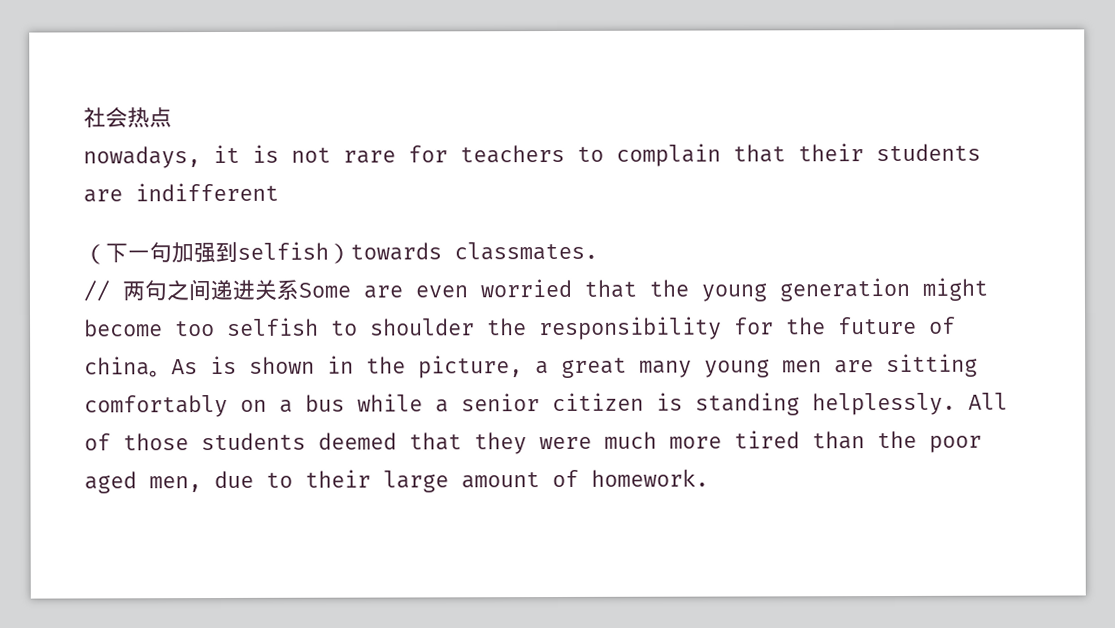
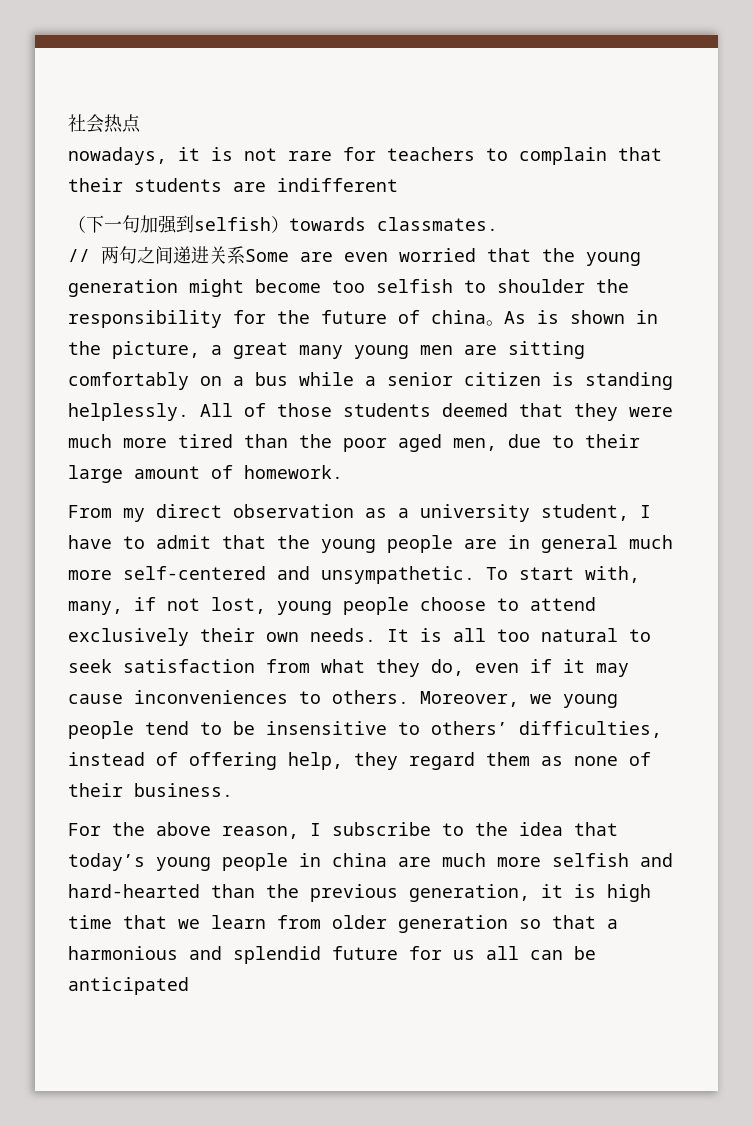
+ From my direct observation as a university student, I have to admit that the young people are in general much more self-centered and unsympathetic. To start with, many, if not lost, young people choose to attend exclusively their own needs. It is all too natural to seek satisfaction from what they do, even if it may cause inconveniences to others. Moreover, we young people tend to be insensitive to others’ difficulties, instead of offering help, they regard them as none of their business.
+ For the above reason, I subscribe to the idea that today’s young people in china are much more selfish and hard-hearted than the previous generation, it is high time that we learn from older generation so that a harmonious and splendid future for us all can be anticipated

